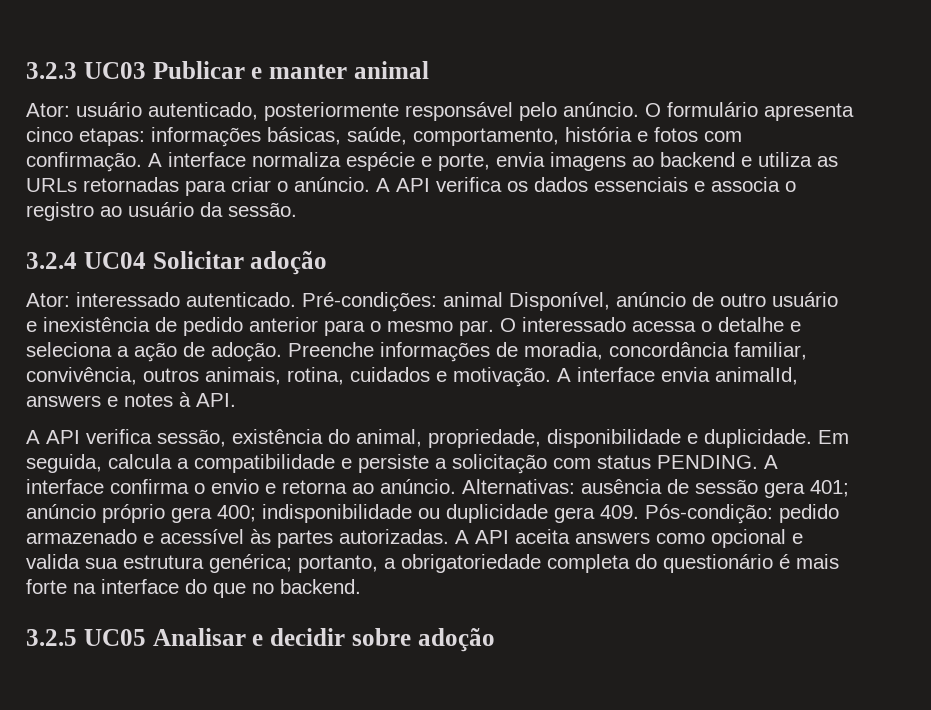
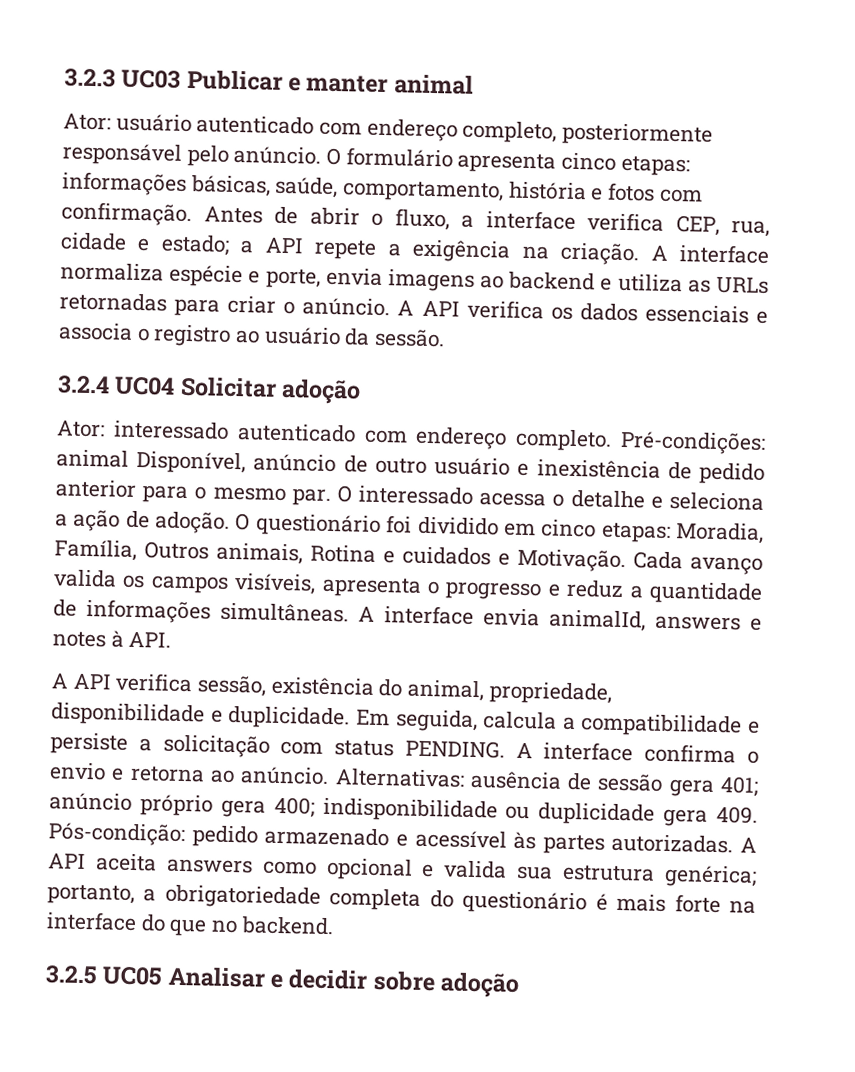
- Ator: usuário autenticado, posteriormente responsável pelo anúncio.
+ Ator: usuário autenticado com endereço completo, posteriormente responsável pelo anúncio.
+ Antes de abrir o fluxo, a interface verifica CEP, rua, cidade e estado; a API repete a exigência na criação.
- Ator: interessado autenticado.
+ Ator: interessado autenticado com endereço completo.
- Preenche informações de moradia, concordância familiar, convivência, outros animais, rotina, cuidados e motivação.
+ O questionário foi dividido em cinco etapas: Moradia, Família, Outros animais, Rotina e cuidados e Motivação. Cada avanço valida os campos visíveis, apresenta o progresso e reduz a quantidade de informações simultâneas.

